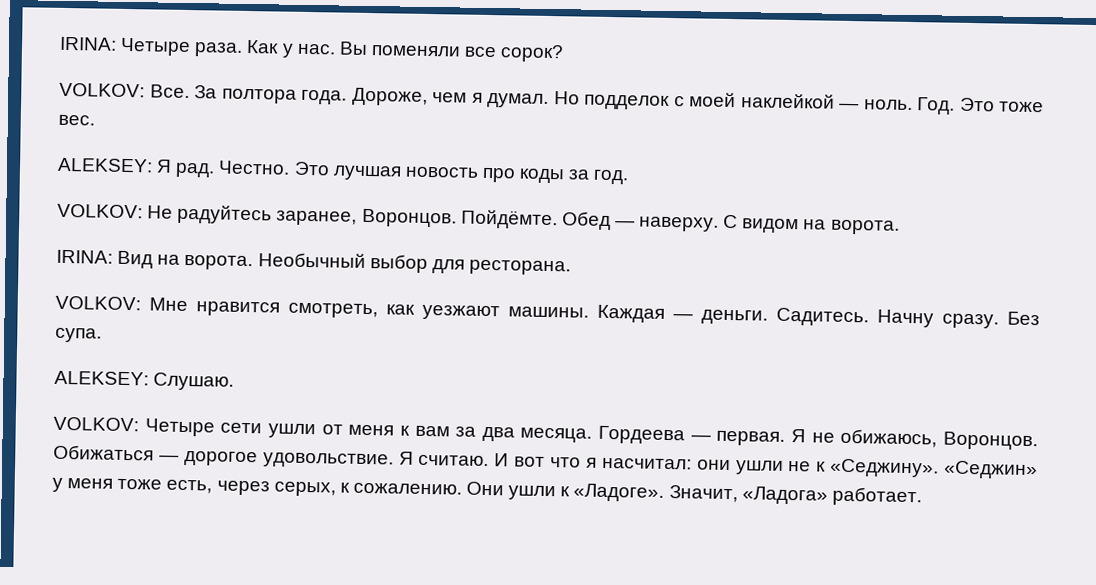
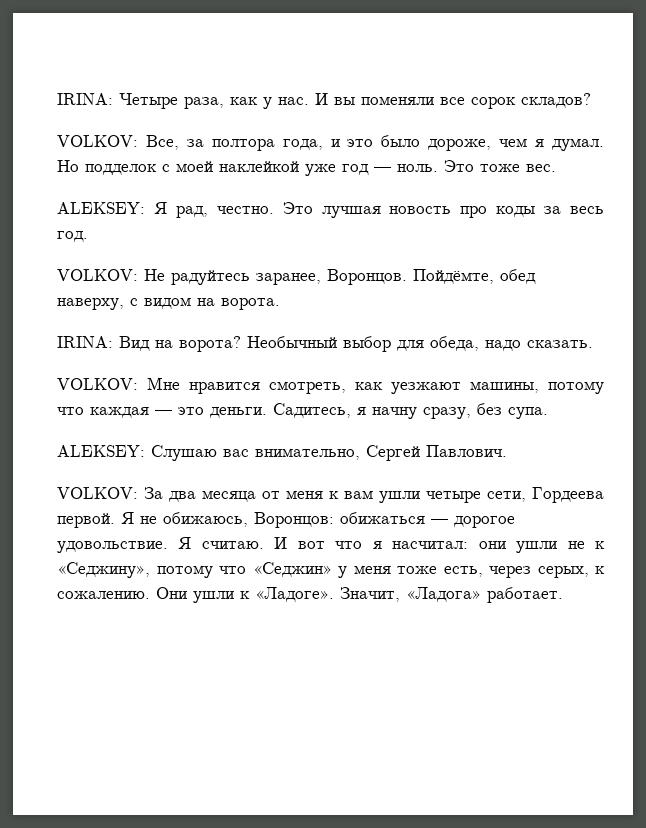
- IRINA: Четыре раза. Как у нас. Вы поменяли все сорок?
- VOLKOV: Все. За полтора года. Дороже, чем я думал.
+ IRINA: Четыре раза, как у нас. И вы поменяли все сорок складов?
+ VOLKOV: Все, за полтора года, и это было дороже, чем я думал.
- Но подделок с моей наклейкой — ноль.
+ Но подделок с моей наклейкой уже год — ноль.
- Год. Это тоже вес.
+ Это тоже вес.
- ALEKSEY: Я рад. Честно.
+ ALEKSEY: Я рад, честно.
- Это лучшая новость про коды за год.
+ Это лучшая новость про коды за весь год.
- Пойдёмте. Обед — наверху. С видом на ворота.
+ Пойдёмте, обед наверху, с видом на ворота.
- IRINA: Вид на ворота.
+ IRINA: Вид на ворота?
- Необычный выбор для ресторана.
+ Необычный выбор для обеда, надо сказать.
- VOLKOV: Мне нравится смотреть, как уезжают машины. Каждая — деньги. Садитесь. Начну сразу. Без супа.
- ALEKSEY: Слушаю.
- VOLKOV: Четыре сети ушли от меня к вам за два месяца. Гордеева — первая.
+ VOLKOV: Мне нравится смотреть, как уезжают машины, потому что каждая — это деньги. Садитесь, я начну сразу, без супа.
+ ALEKSEY: Слушаю вас внимательно, Сергей Павлович.
+ VOLKOV: За два месяца от меня к вам ушли четыре сети, Гордеева первой.
- Я не обижаюсь, Воронцов. Обижаться — дорогое удовольствие.
+ Я не обижаюсь, Воронцов: обижаться — дорогое удовольствие.
- И вот что я насчитал: они ушли не к «Седжину». «Седжин» у меня тоже есть, через серых, к сожалению.
+ И вот что я насчитал: они ушли не к «Седжину», потому что «Седжин» у меня тоже есть, через серых, к сожалению.

